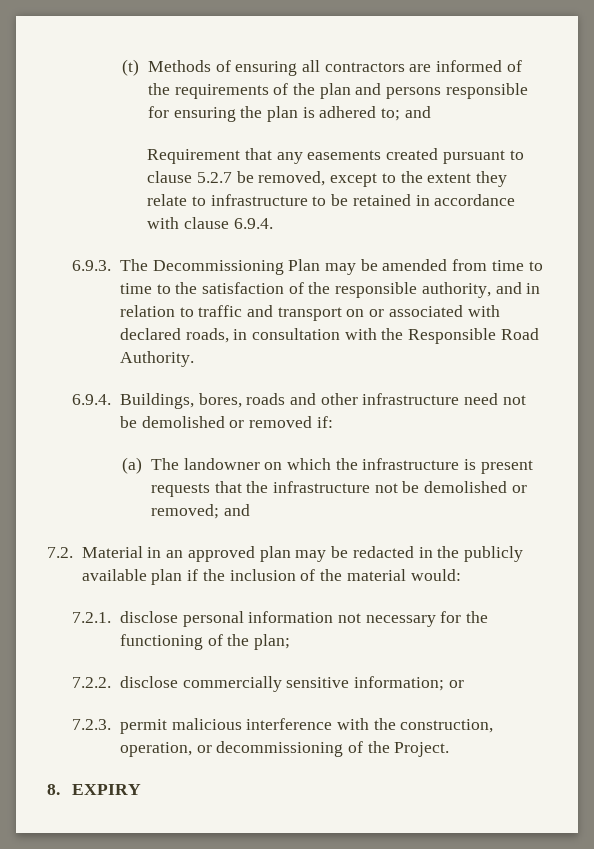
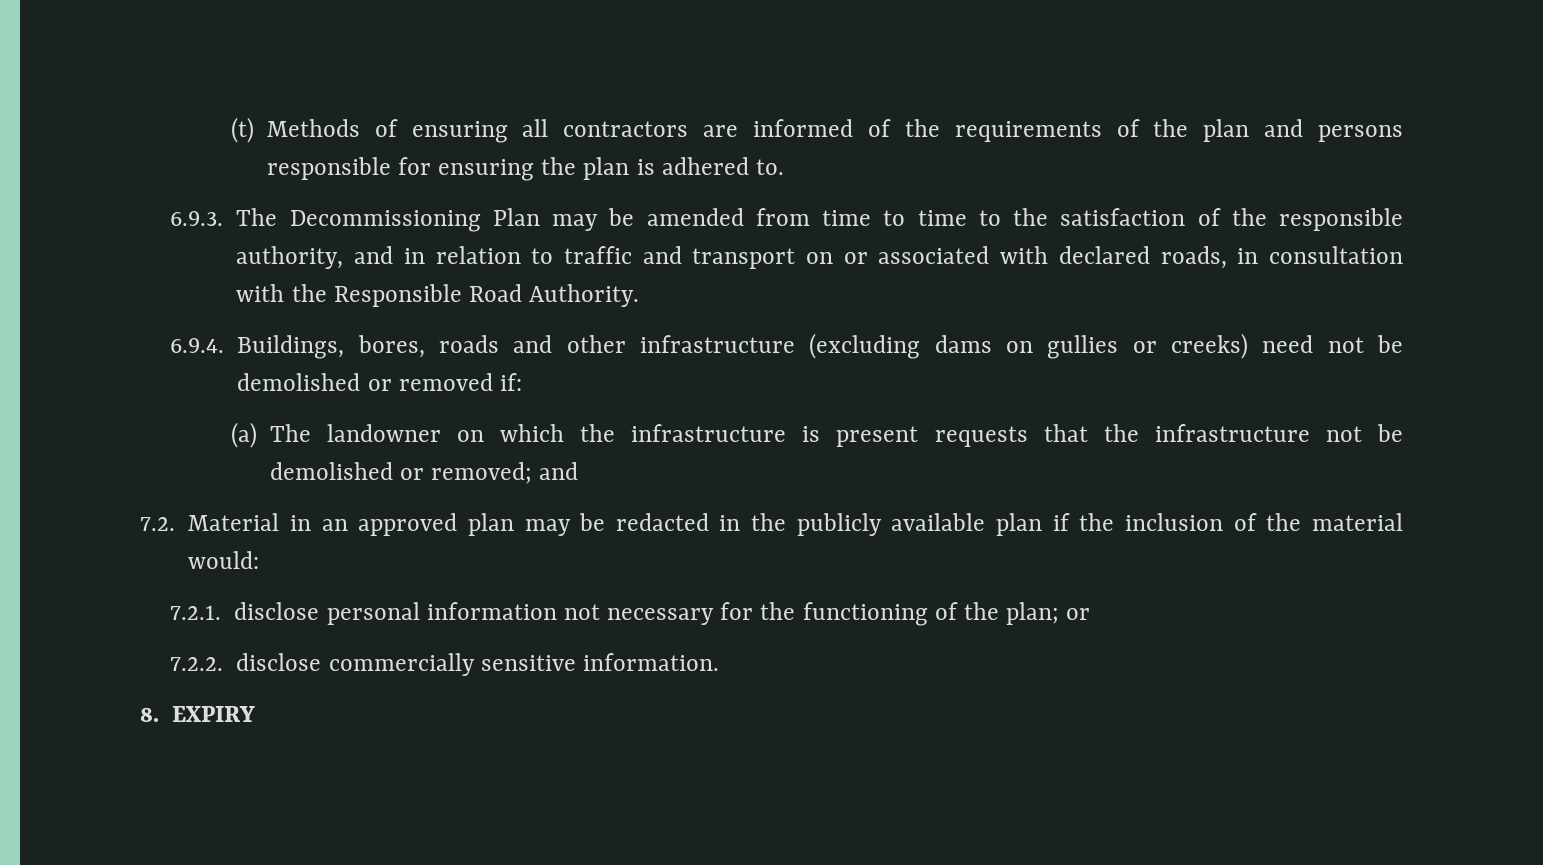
- (t) Methods of ensuring all contractors are informed of the requirements of the plan and persons responsible for ensuring the plan is adhered to; and
- Requirement that any easements created pursuant to clause 5.2.7 be removed, except to the extent they relate to infrastructure to be retained in accordance with clause 6.9.4.
+ (t) Methods of ensuring all contractors are informed of the requirements of the plan and persons responsible for ensuring the plan is adhered to.
- 6.9.4. Buildings, bores, roads and other infrastructure need not be demolished or removed if:
+ 6.9.4. Buildings, bores, roads and other infrastructure (excluding dams on gullies or creeks) need not be demolished or removed if:
- 7.2.1. disclose personal information not necessary for the functioning of the plan;
+ 7.2.1. disclose personal information not necessary for the functioning of the plan; or
- 7.2.2. disclose commercially sensitive information; or
- 7.2.3. permit malicious interference with the construction, operation, or decommissioning of the Project.
+ 7.2.2. disclose commercially sensitive information.

